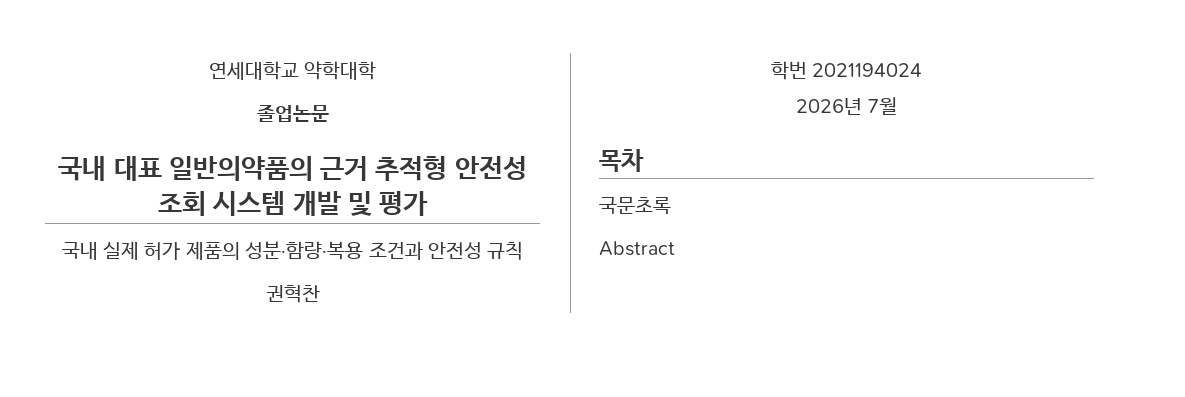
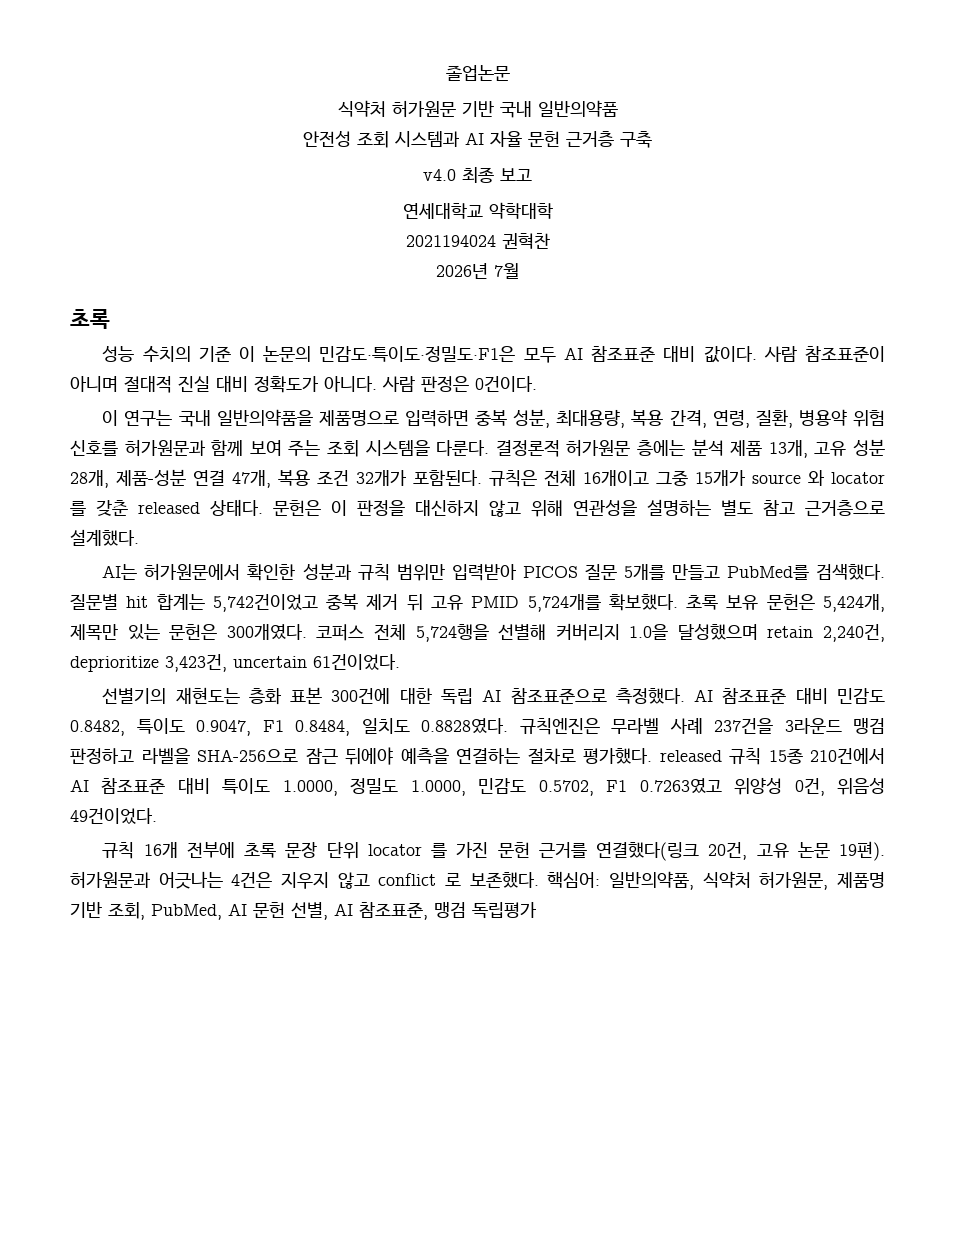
+ 졸업논문
+ 식약처 허가원문 기반 국내 일반의약품
+ 안전성 조회 시스템과 AI 자율 문헌 근거층 구축
+ v4.0 최종 보고
  연세대학교 약학대학
- 졸업논문
- 국내 대표 일반의약품의 근거 추적형 안전성 조회 시스템 개발 및 평가
- 국내 실제 허가 제품의 성분·함량·복용 조건과 안전성 규칙
- 권혁찬
+ 2021194024 권혁찬
- 학번 2021194024
  2026년 7월
- 목차
- 국문초록
- Abstract
+ 초록
+ 성능 수치의 기준 이 논문의 민감도·특이도·정밀도·F1은 모두 AI 참조표준 대비 값이다. 사람 참조표준이 아니며 절대적 진실 대비 정확도가 아니다. 사람 판정은 0건이다.
+ 이 연구는 국내 일반의약품을 제품명으로 입력하면 중복 성분, 최대용량, 복용 간격, 연령, 질환, 병용약 위험 신호를 허가원문과 함께 보여 주는 조회 시스템을 다룬다. 결정론적 허가원문 층에는 분석 제품 13개, 고유 성분 28개, 제품-성분 연결 47개, 복용 조건 32개가 포함된다. 규칙은 전체 16개이고 그중 15개가 source 와 locator 를 갖춘 released 상태다. 문헌은 이 판정을 대신하지 않고 위해 연관성을 설명하는 별도 참고 근거층으로 설계했다.
+ AI는 허가원문에서 확인한 성분과 규칙 범위만 입력받아 PICOS 질문 5개를 만들고 PubMed를 검색했다. 질문별 hit 합계는 5,742건이었고 중복 제거 뒤 고유 PMID 5,724개를 확보했다. 초록 보유 문헌은 5,424개, 제목만 있는 문헌은 300개였다. 코퍼스 전체 5,724행을 선별해 커버리지 1.0을 달성했으며 retain 2,240건, deprioritize 3,423건, uncertain 61건이었다.
+ 선별기의 재현도는 층화 표본 300건에 대한 독립 AI 참조표준으로 측정했다. AI 참조표준 대비 민감도 0.8482, 특이도 0.9047, F1 0.8484, 일치도 0.8828였다. 규칙엔진은 무라벨 사례 237건을 3라운드 맹검 판정하고 라벨을 SHA-256으로 잠근 뒤에야 예측을 연결하는 절차로 평가했다. released 규칙 15종 210건에서 AI 참조표준 대비 특이도 1.0000, 정밀도 1.0000, 민감도 0.5702, F1 0.7263였고 위양성 0건, 위음성 49건이었다.
+ 규칙 16개 전부에 초록 문장 단위 locator 를 가진 문헌 근거를 연결했다(링크 20건, 고유 논문 19편). 허가원문과 어긋나는 4건은 지우지 않고 conflict 로 보존했다. 핵심어: 일반의약품, 식약처 허가원문, 제품명 기반 조회, PubMed, AI 문헌 선별, AI 참조표준, 맹검 독립평가

